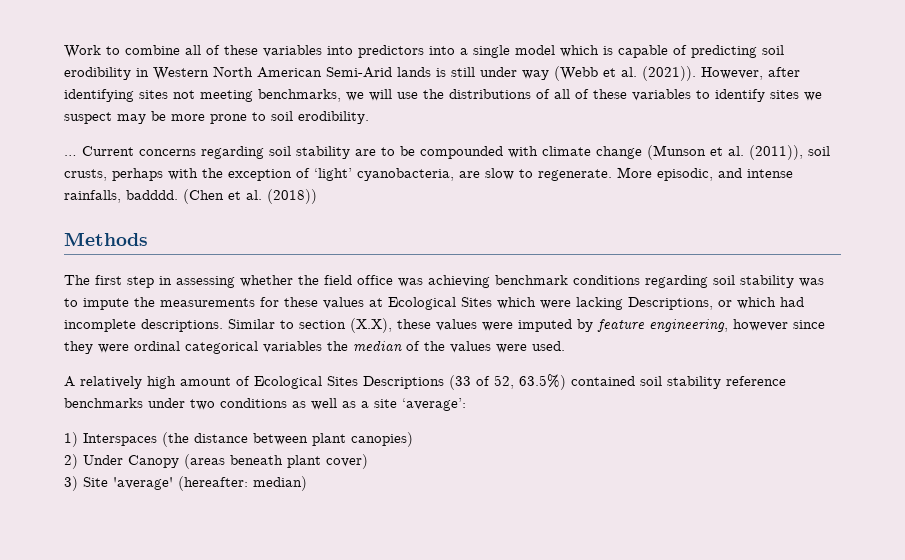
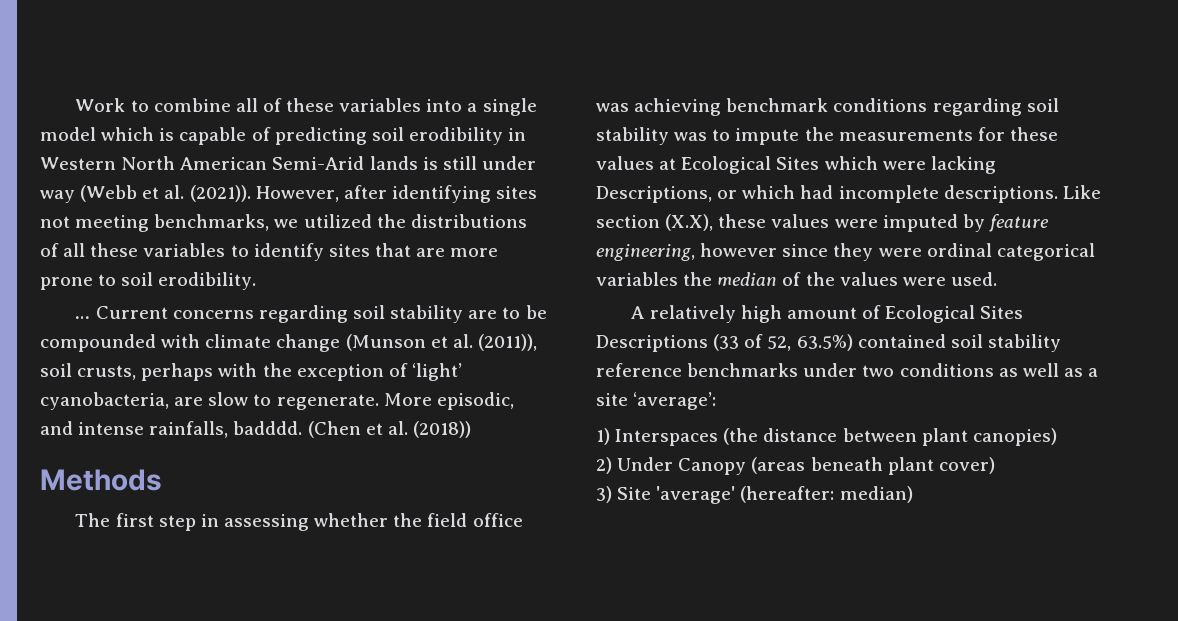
- Work to combine all of these variables into predictors into a single model which is capable of predicting soil erodibility in Western North American Semi-Arid lands is still under way (Webb et al. (2021)).
+ Work to combine all of these variables into a single model which is capable of predicting soil erodibility in Western North American Semi-Arid lands is still under way (Webb et al. (2021)).
- However, after identifying sites not meeting benchmarks, we will use the distributions of all of these variables to identify sites we suspect may be more prone to soil erodibility.
+ However, after identifying sites not meeting benchmarks, we utilized the distributions of all these variables to identify sites that are more prone to soil erodibility.
- Similar to section (X.X), these values were imputed by feature engineering, however since they were ordinal categorical variables the median of the values were used.
+ Like section (X.X), these values were imputed by feature engineering, however since they were ordinal categorical variables the median of the values were used.

